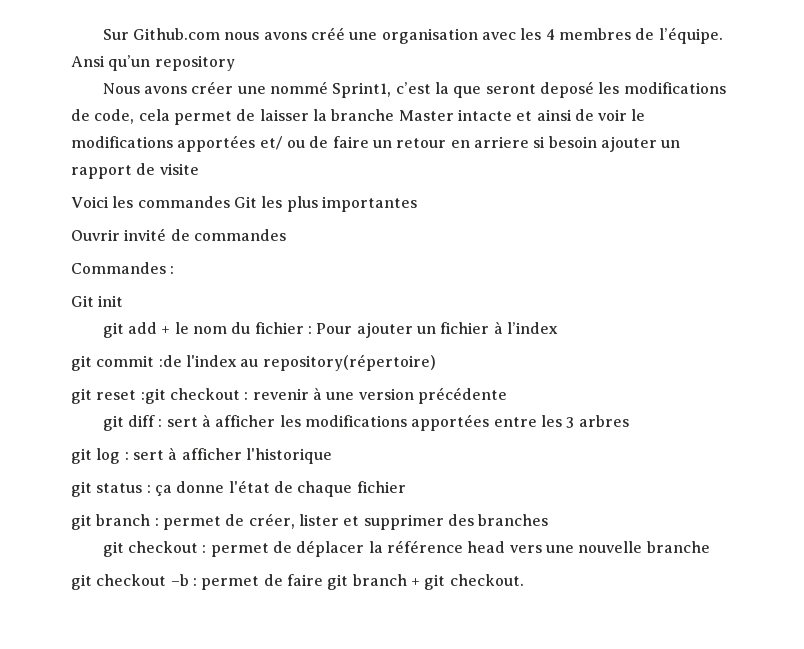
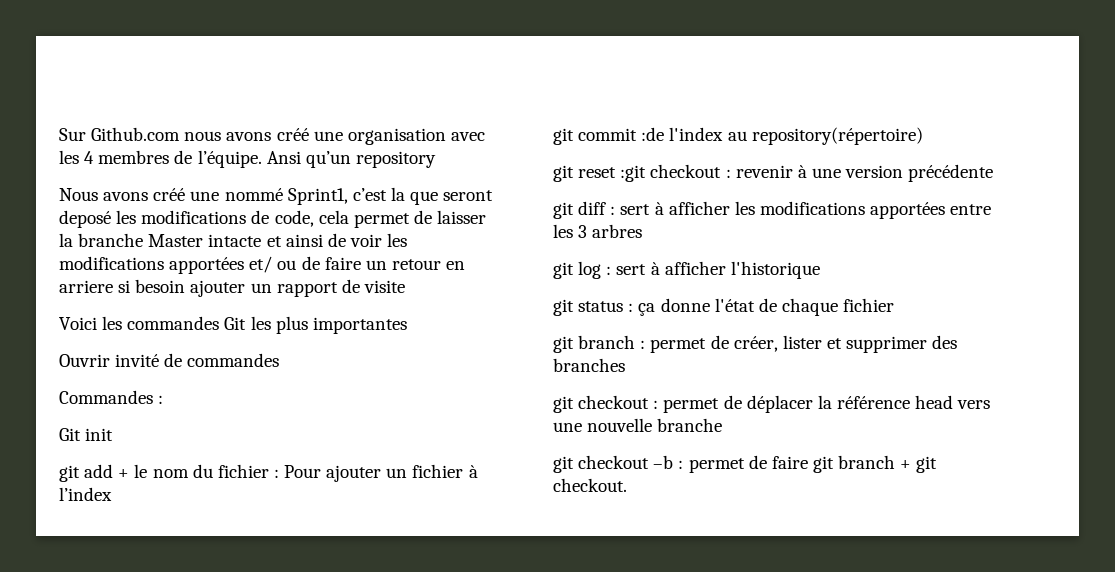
- Nous avons créer une nommé Sprint1, c’est la que seront deposé les modifications de code, cela permet de laisser la branche Master intacte et ainsi de voir le modifications apportées et/ ou de faire un retour en arriere si besoin ajouter un rapport de visite
+ Nous avons créé une nommé Sprint1, c’est la que seront deposé les modifications de code, cela permet de laisser la branche Master intacte et ainsi de voir les modifications apportées et/ ou de faire un retour en arriere si besoin ajouter un rapport de visite

